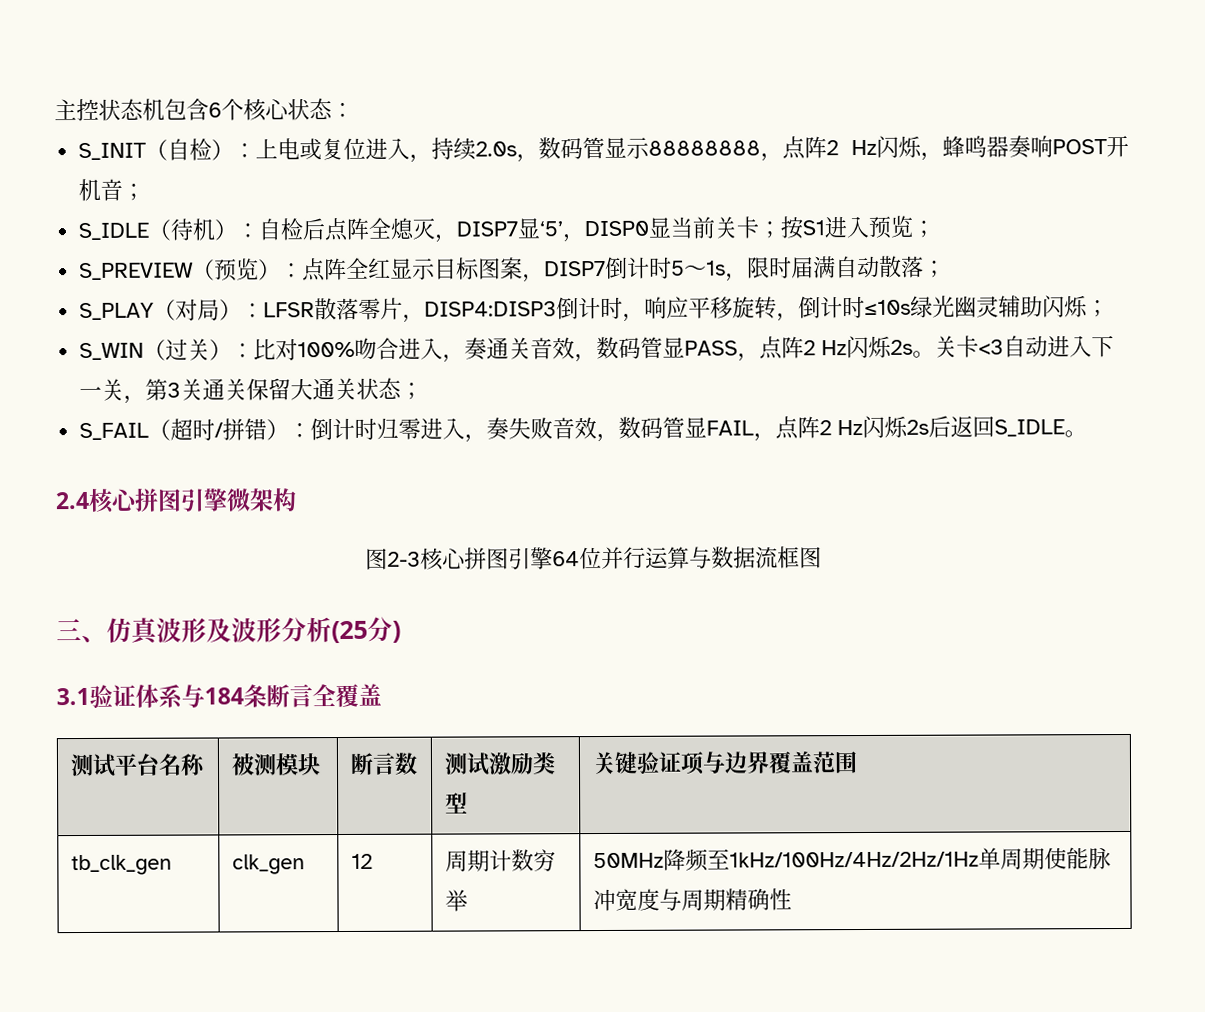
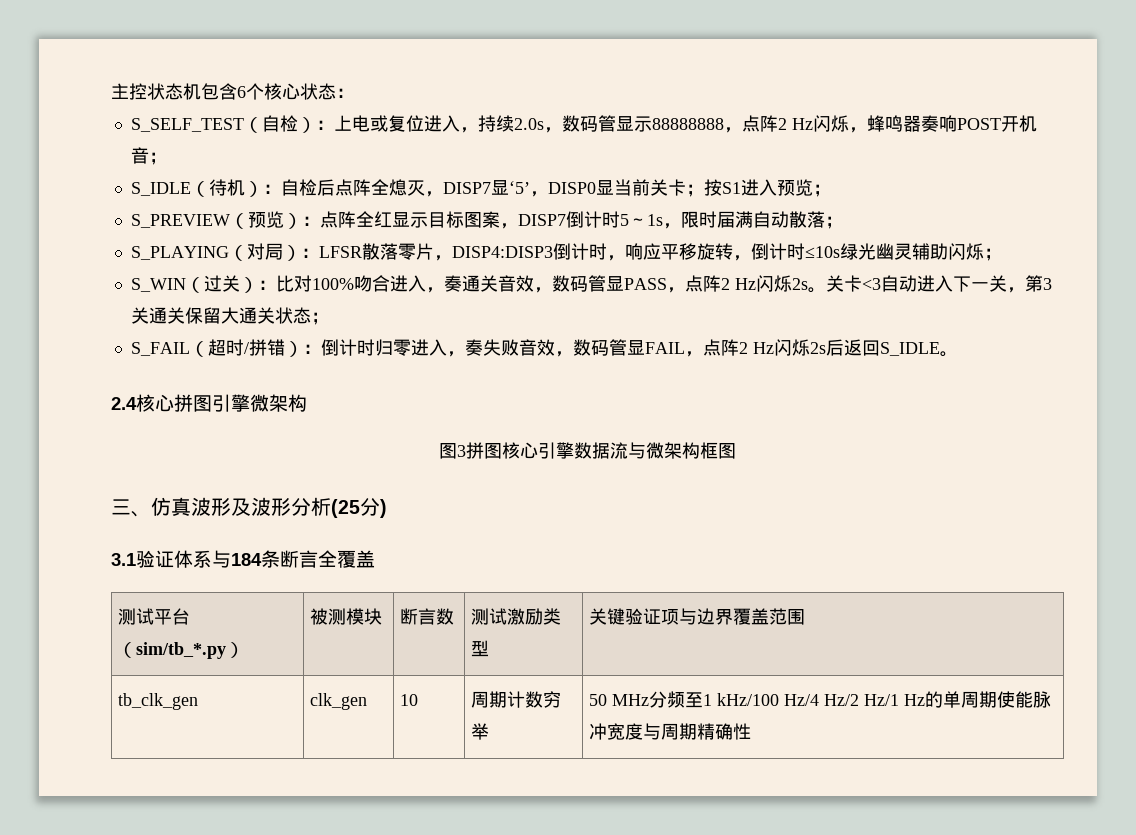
- S_INIT（自检）：上电或复位进入，持续2.0s，数码管显示88888888，点阵2 Hz闪烁，蜂鸣器奏响POST开机音；
+ S_SELF_TEST（自检）：上电或复位进入，持续2.0s，数码管显示88888888，点阵2 Hz闪烁，蜂鸣器奏响POST开机音；
- S_PLAY（对局）：LFSR散落零片，DISP4:DISP3倒计时，响应平移旋转，倒计时≤10s绿光幽灵辅助闪烁；
+ S_PLAYING（对局）：LFSR散落零片，DISP4:DISP3倒计时，响应平移旋转，倒计时≤10s绿光幽灵辅助闪烁；
- 图2-3核心拼图引擎64位并行运算与数据流框图
+ 图3拼图核心引擎数据流与微架构框图
- 测试平台名称 | 被测模块 | 断言数 | 测试激励类型 | 关键验证项与边界覆盖范围
+ 测试平台（sim/tb_*.py） | 被测模块 | 断言数 | 测试激励类型 | 关键验证项与边界覆盖范围
- tb_clk_gen | clk_gen | 12 | 周期计数穷举 | 50MHz降频至1kHz/100Hz/4Hz/2Hz/1Hz单周期使能脉冲宽度与周期精确性
+ tb_clk_gen | clk_gen | 10 | 周期计数穷举 | 50 MHz分频至1 kHz/100 Hz/4 Hz/2 Hz/1 Hz的单周期使能脉冲宽度与周期精确性

